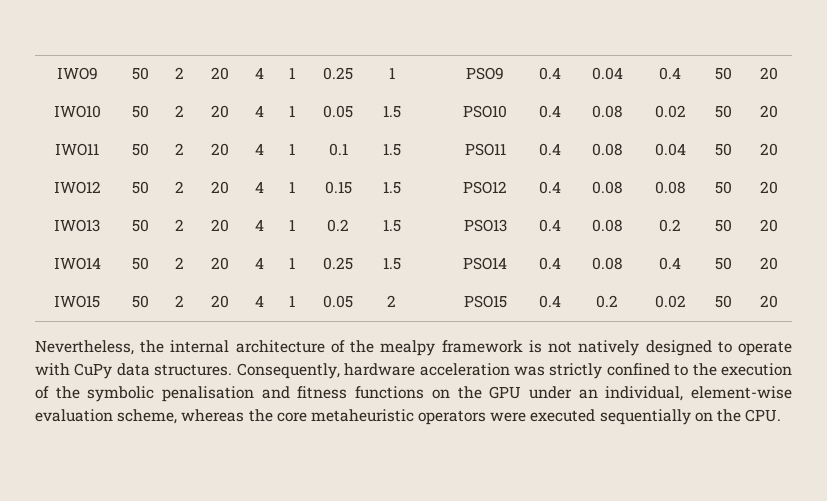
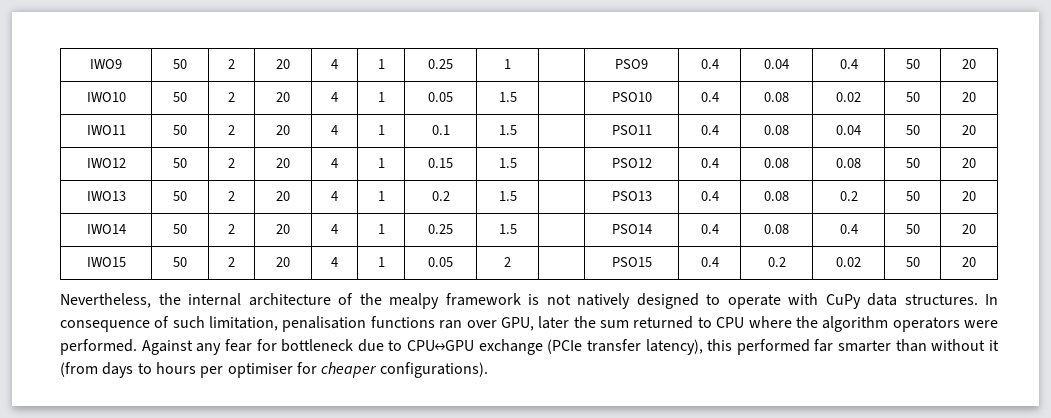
- Consequently, hardware acceleration was strictly confined to the execution of the symbolic penalisation and fitness functions on the GPU under an individual, element-wise evaluation scheme, whereas the core metaheuristic operators were executed sequentially on the CPU.
+ In consequence of such limitation, penalisation functions ran over GPU, later the sum returned to CPU where the algorithm operators were performed. Against any fear for bottleneck due to CPU↔GPU exchange (PCIe transfer latency), this performed far smarter than without it (from days to hours per optimiser for cheaper configurations).

